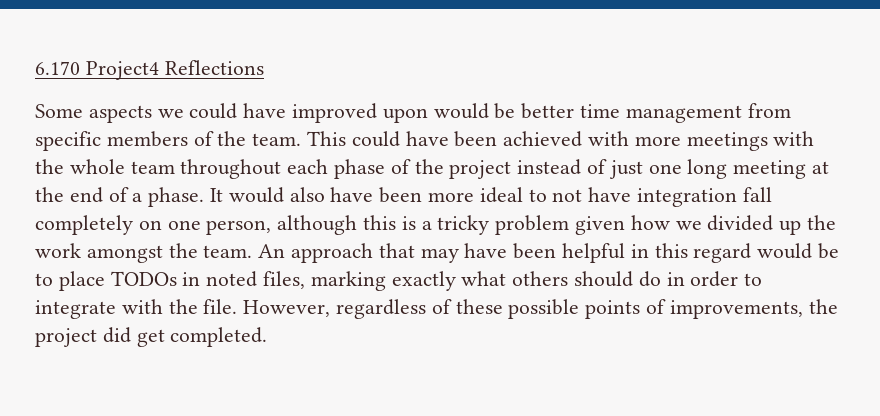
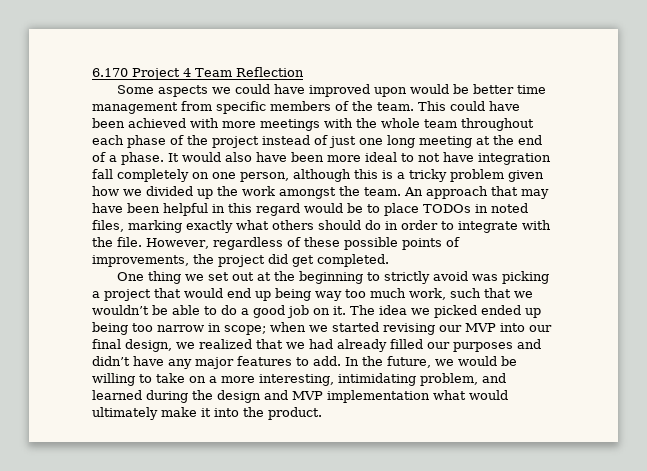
- 6.170 Project4 Reflections
+ 6.170 Project 4 Team Reflection
+ One thing we set out at the beginning to strictly avoid was picking a project that would end up being way too much work, such that we wouldn’t be able to do a good job on it. The idea we picked ended up being too narrow in scope; when we started revising our MVP into our final design, we realized that we had already filled our purposes and didn’t have any major features to add. In the future, we would be willing to take on a more interesting, intimidating problem, and learned during the design and MVP implementation what would ultimately make it into the product.

